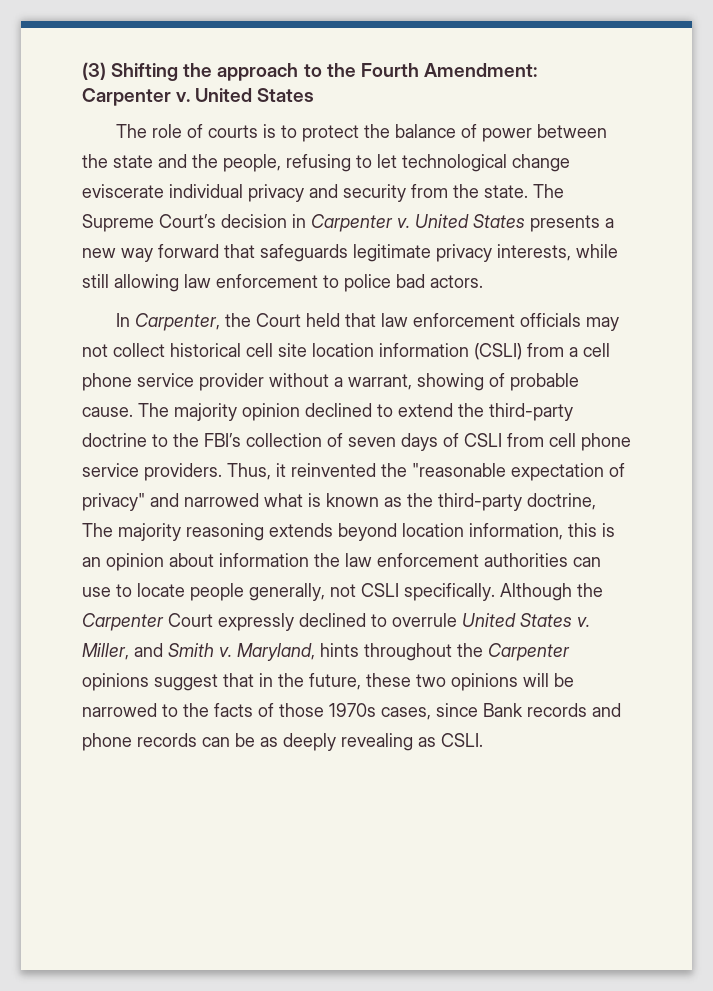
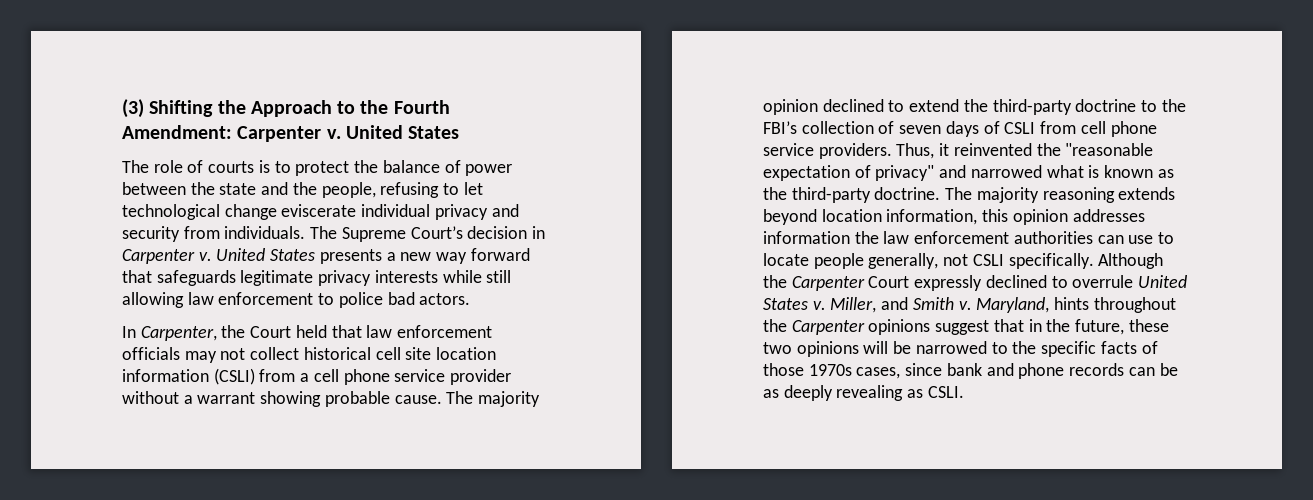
- (3) Shifting the approach to the Fourth Amendment: Carpenter v.
+ (3) Shifting the Approach to the Fourth Amendment: Carpenter v.
- The role of courts is to protect the balance of power between the state and the people, refusing to let technological change eviscerate individual privacy and security from the state.
+ The role of courts is to protect the balance of power between the state and the people, refusing to let technological change eviscerate individual privacy and security from individuals.
- United States presents a new way forward that safeguards legitimate privacy interests, while still allowing law enforcement to police bad actors.
+ United States presents a new way forward that safeguards legitimate privacy interests while still allowing law enforcement to police bad actors.
- In Carpenter, the Court held that law enforcement officials may not collect historical cell site location information (CSLI) from a cell phone service provider without a warrant, showing of probable cause.
+ In Carpenter, the Court held that law enforcement officials may not collect historical cell site location information (CSLI) from a cell phone service provider without a warrant showing probable cause.
- Thus, it reinvented the "reasonable expectation of privacy" and narrowed what is known as the third-party doctrine, The majority reasoning extends beyond location information, this is an opinion about information the law enforcement authorities can use to locate people generally, not CSLI specifically.
+ Thus, it reinvented the "reasonable expectation of privacy" and narrowed what is known as the third-party doctrine. The majority reasoning extends beyond location information, this opinion addresses information the law enforcement authorities can use to locate people generally, not CSLI specifically.
- Maryland, hints throughout the Carpenter opinions suggest that in the future, these two opinions will be narrowed to the facts of those 1970s cases, since Bank records and phone records can be as deeply revealing as CSLI.
+ Maryland, hints throughout the Carpenter opinions suggest that in the future, these two opinions will be narrowed to the specific facts of those 1970s cases, since bank and phone records can be as deeply revealing as CSLI.

